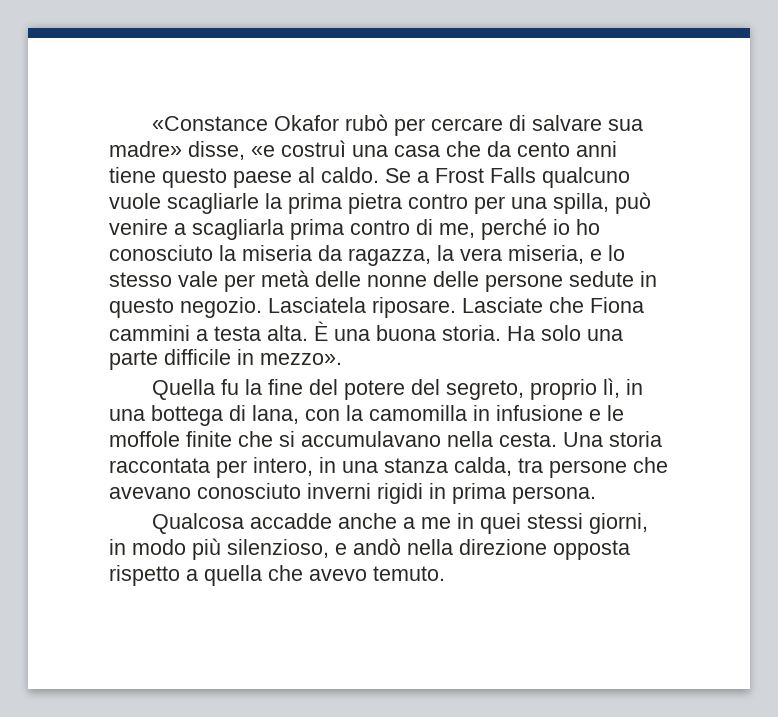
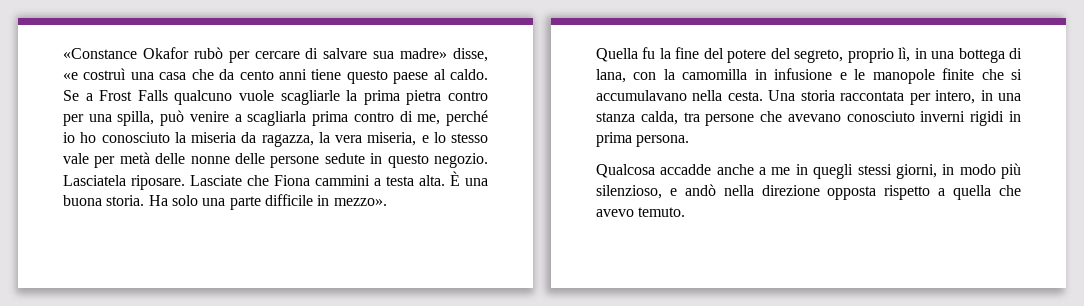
- Quella fu la fine del potere del segreto, proprio lì, in una bottega di lana, con la camomilla in infusione e le moffole finite che si accumulavano nella cesta.
+ Quella fu la fine del potere del segreto, proprio lì, in una bottega di lana, con la camomilla in infusione e le manopole finite che si accumulavano nella cesta.
- Qualcosa accadde anche a me in quei stessi giorni, in modo più silenzioso, e andò nella direzione opposta rispetto a quella che avevo temuto.
+ Qualcosa accadde anche a me in quegli stessi giorni, in modo più silenzioso, e andò nella direzione opposta rispetto a quella che avevo temuto.

